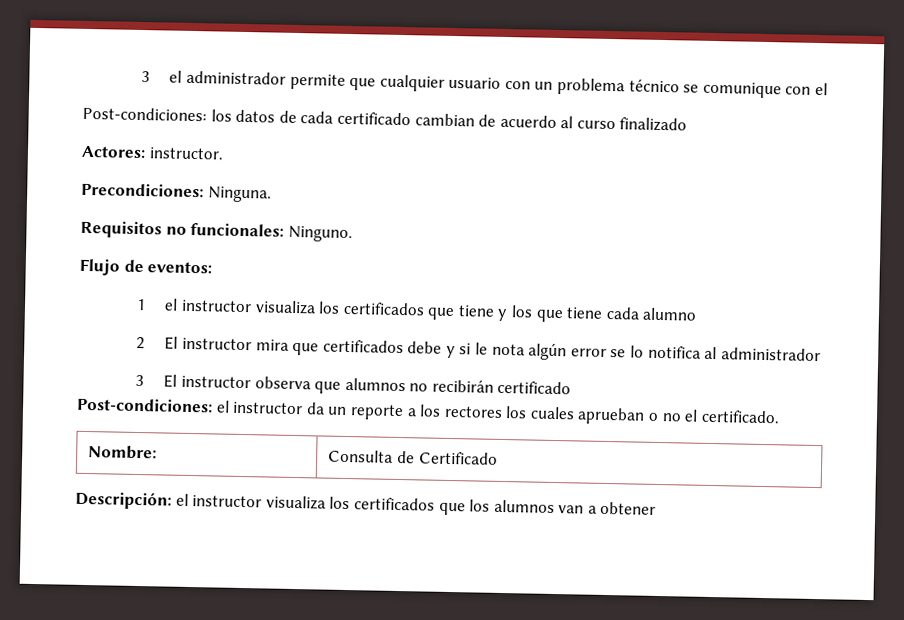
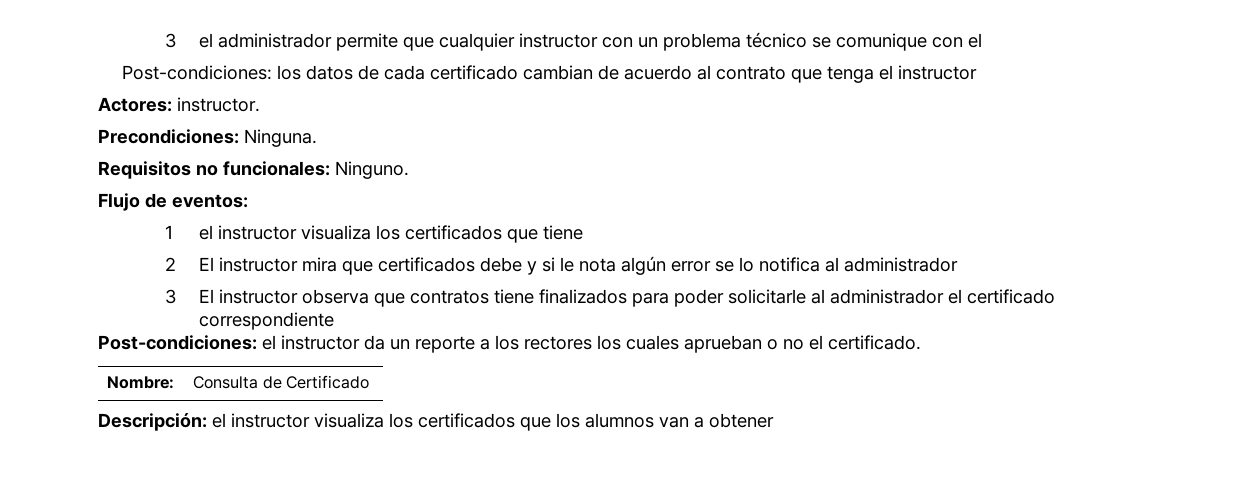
- 3 el administrador permite que cualquier usuario con un problema técnico se comunique con el
+ 3 el administrador permite que cualquier instructor con un problema técnico se comunique con el
- Post-condiciones: los datos de cada certificado cambian de acuerdo al curso finalizado
+ Post-condiciones: los datos de cada certificado cambian de acuerdo al contrato que tenga el instructor
- 1 el instructor visualiza los certificados que tiene y los que tiene cada alumno
+ 1 el instructor visualiza los certificados que tiene
- 3 El instructor observa que alumnos no recibirán certificado
+ 3 El instructor observa que contratos tiene finalizados para poder solicitarle al administrador el certificado correspondiente

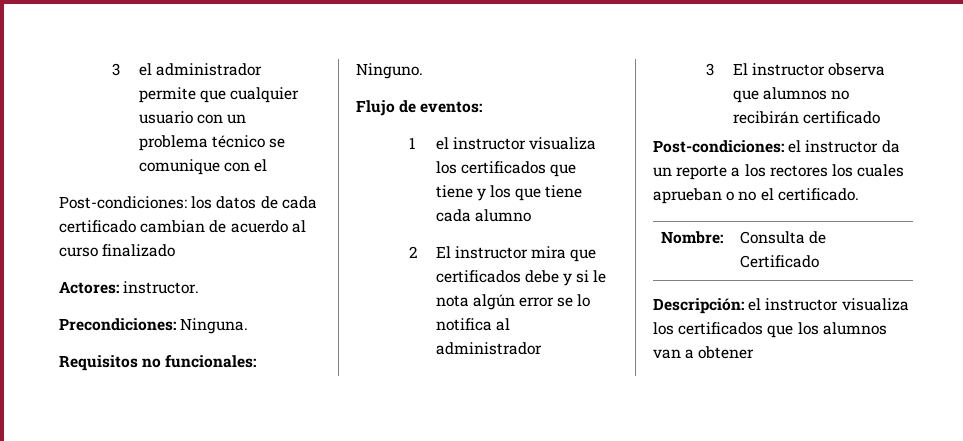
- 3 el administrador permite que cualquier instructor con un problema técnico se comunique con el
+ 3 el administrador permite que cualquier usuario con un problema técnico se comunique con el
- Post-condiciones: los datos de cada certificado cambian de acuerdo al contrato que tenga el instructor
+ Post-condiciones: los datos de cada certificado cambian de acuerdo al curso finalizado
- 1 el instructor visualiza los certificados que tiene
+ 1 el instructor visualiza los certificados que tiene y los que tiene cada alumno
- 3 El instructor observa que contratos tiene finalizados para poder solicitarle al administrador el certificado correspondiente
+ 3 El instructor observa que alumnos no recibirán certificado

